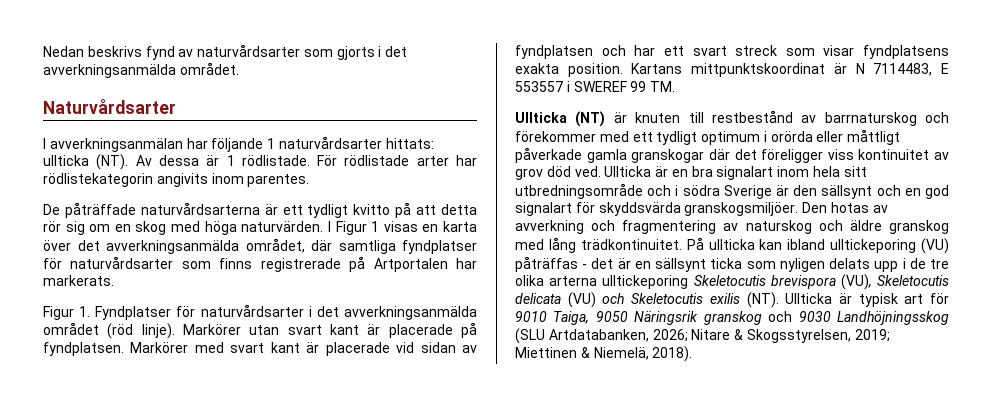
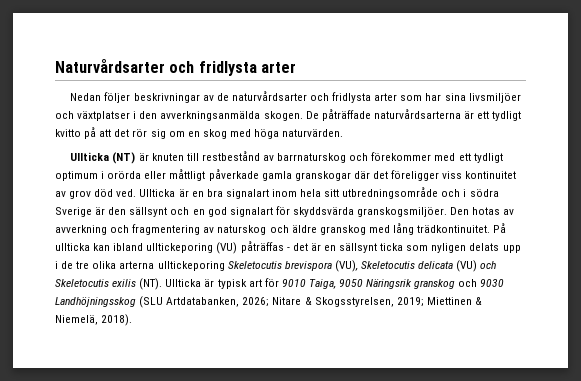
- Nedan beskrivs fynd av naturvårdsarter som gjorts i det avverkningsanmälda området.
- Naturvårdsarter
- I avverkningsanmälan har följande 1 naturvårdsarter hittats: ullticka (NT). Av dessa är 1 rödlistade. För rödlistade arter har rödlistekategorin angivits inom parentes.
- De påträffade naturvårdsarterna är ett tydligt kvitto på att detta rör sig om en skog med höga naturvärden. I Figur 1 visas en karta över det avverkningsanmälda området, där samtliga fyndplatser för naturvårdsarter som finns registrerade på Artportalen har markerats.
- Figur 1. Fyndplatser för naturvårdsarter i det avverkningsanmälda området (röd linje). Markörer utan svart kant är placerade på fyndplatsen. Markörer med svart kant är placerade vid sidan av fyndplatsen och har ett svart streck som visar fyndplatsens exakta position. Kartans mittpunktskoordinat är N 7114483, E 553557 i SWEREF 99 TM.
+ Naturvårdsarter och fridlysta arter
+ Nedan följer beskrivningar av de naturvårdsarter och fridlysta arter som har sina livsmiljöer och växtplatser i den avverkningsanmälda skogen. De påträffade naturvårdsarterna är ett tydligt kvitto på att det rör sig om en skog med höga naturvärden.

